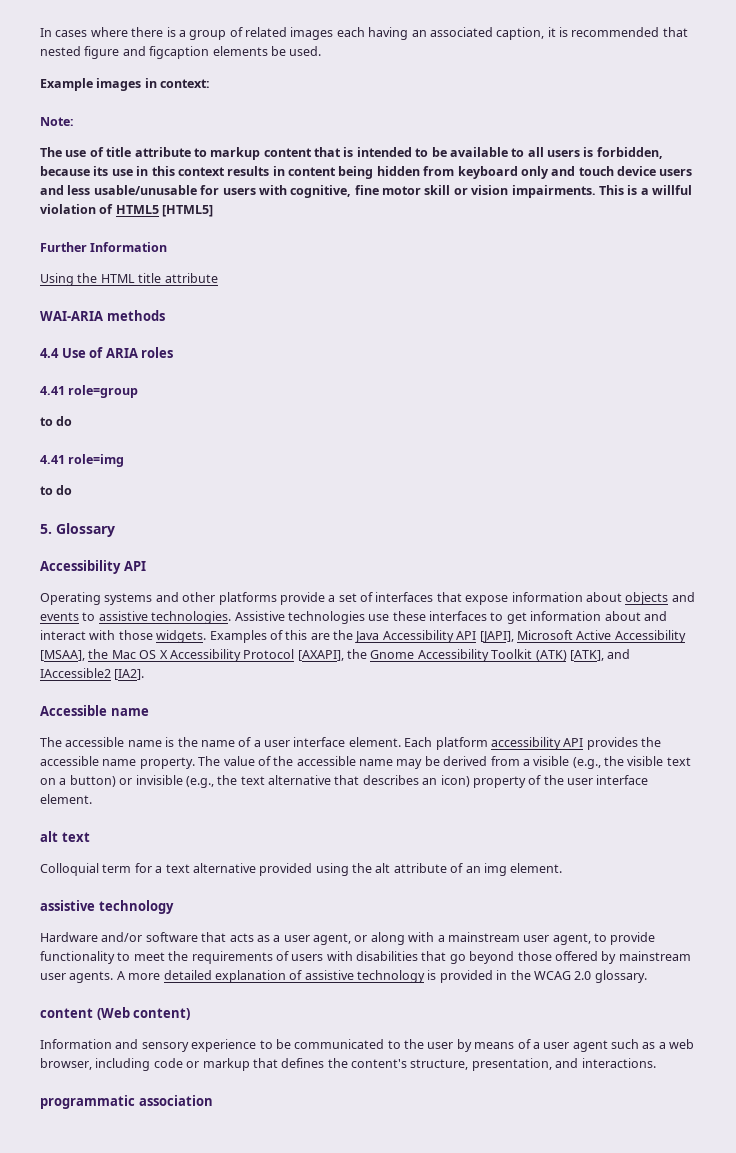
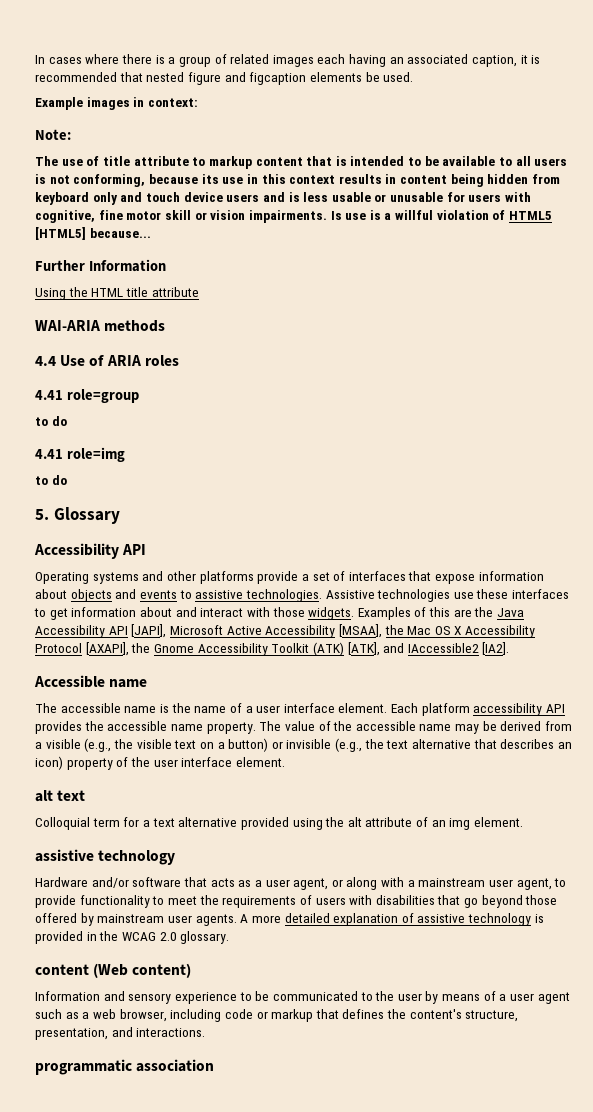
- The use of title attribute to markup content that is intended to be available to all users is forbidden, because its use in this context results in content being hidden from keyboard only and touch device users and less usable/unusable for users with cognitive, fine motor skill or vision impairments.
+ The use of title attribute to markup content that is intended to be available to all users is not conforming, because its use in this context results in content being hidden from keyboard only and touch device users and is less usable or unusable for users with cognitive, fine motor skill or vision impairments.
- This is a willful violation of HTML5 [HTML5]
+ Is use is a willful violation of HTML5 [HTML5] because...

